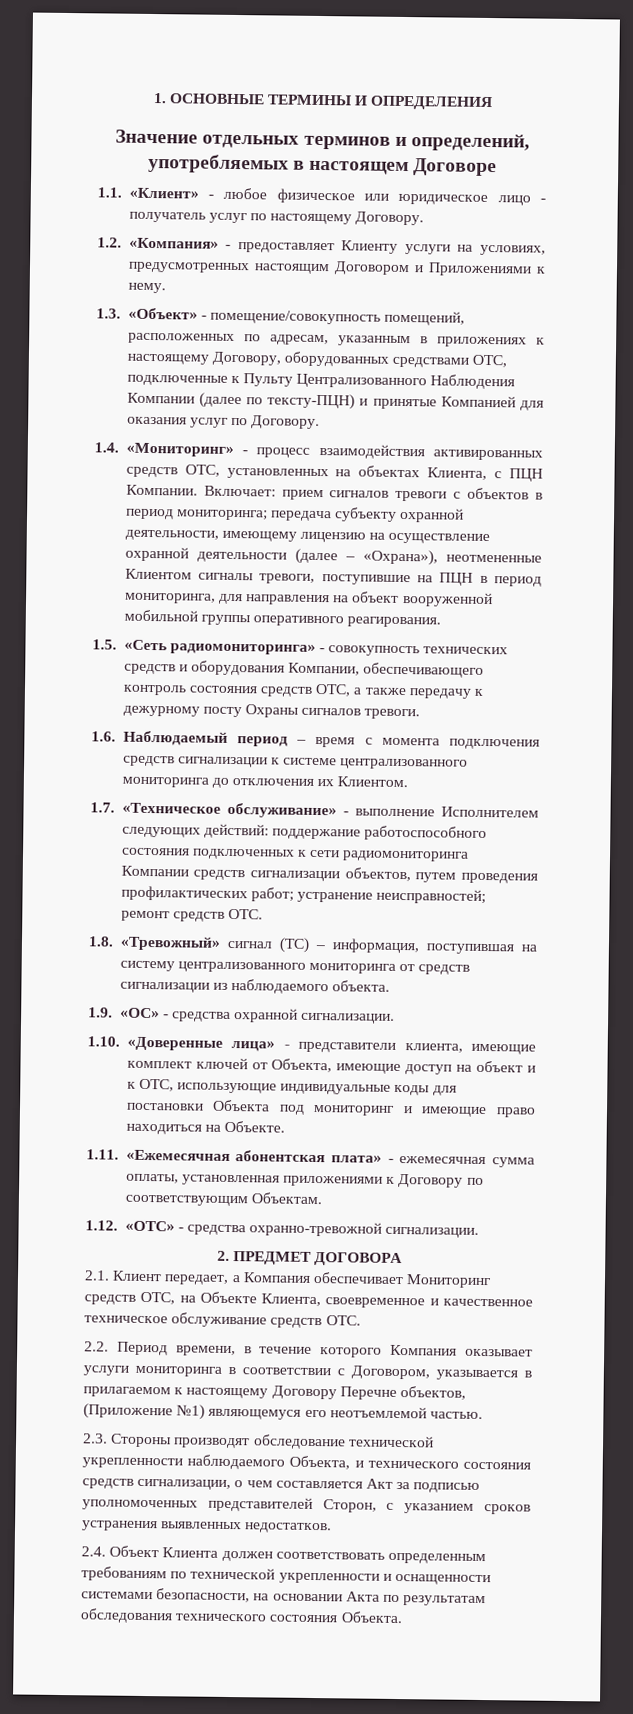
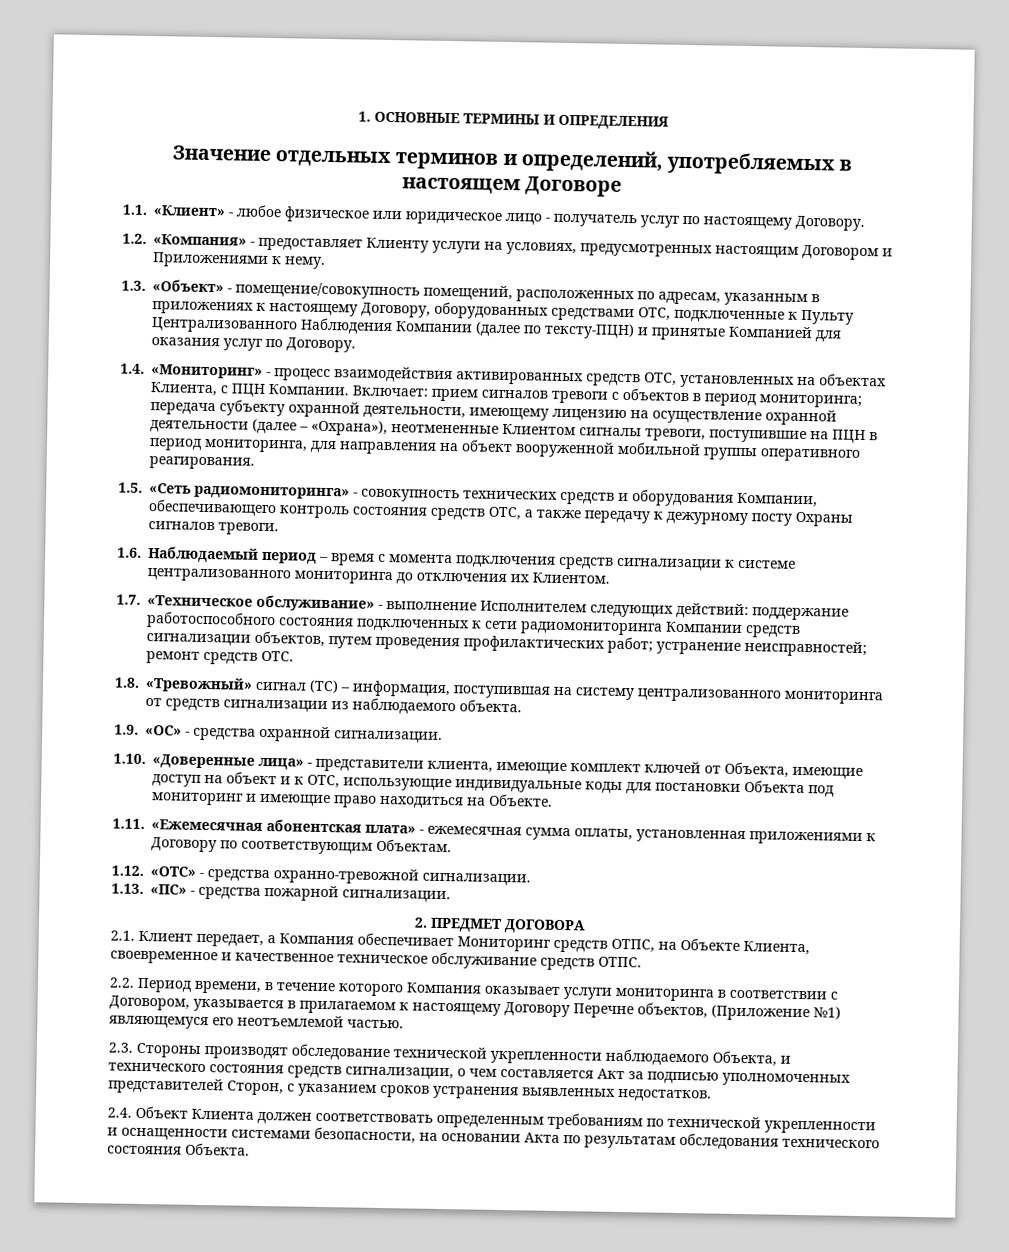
+ 1.13. «ПС» - средства пожарной сигнализации.
- 2.1. Клиент передает, а Компания обеспечивает Мониторинг средств ОТС, на Объекте Клиента, своевременное и качественное техническое обслуживание средств ОТС.
+ 2.1. Клиент передает, а Компания обеспечивает Мониторинг средств ОТПС, на Объекте Клиента, своевременное и качественное техническое обслуживание средств ОТПС.

